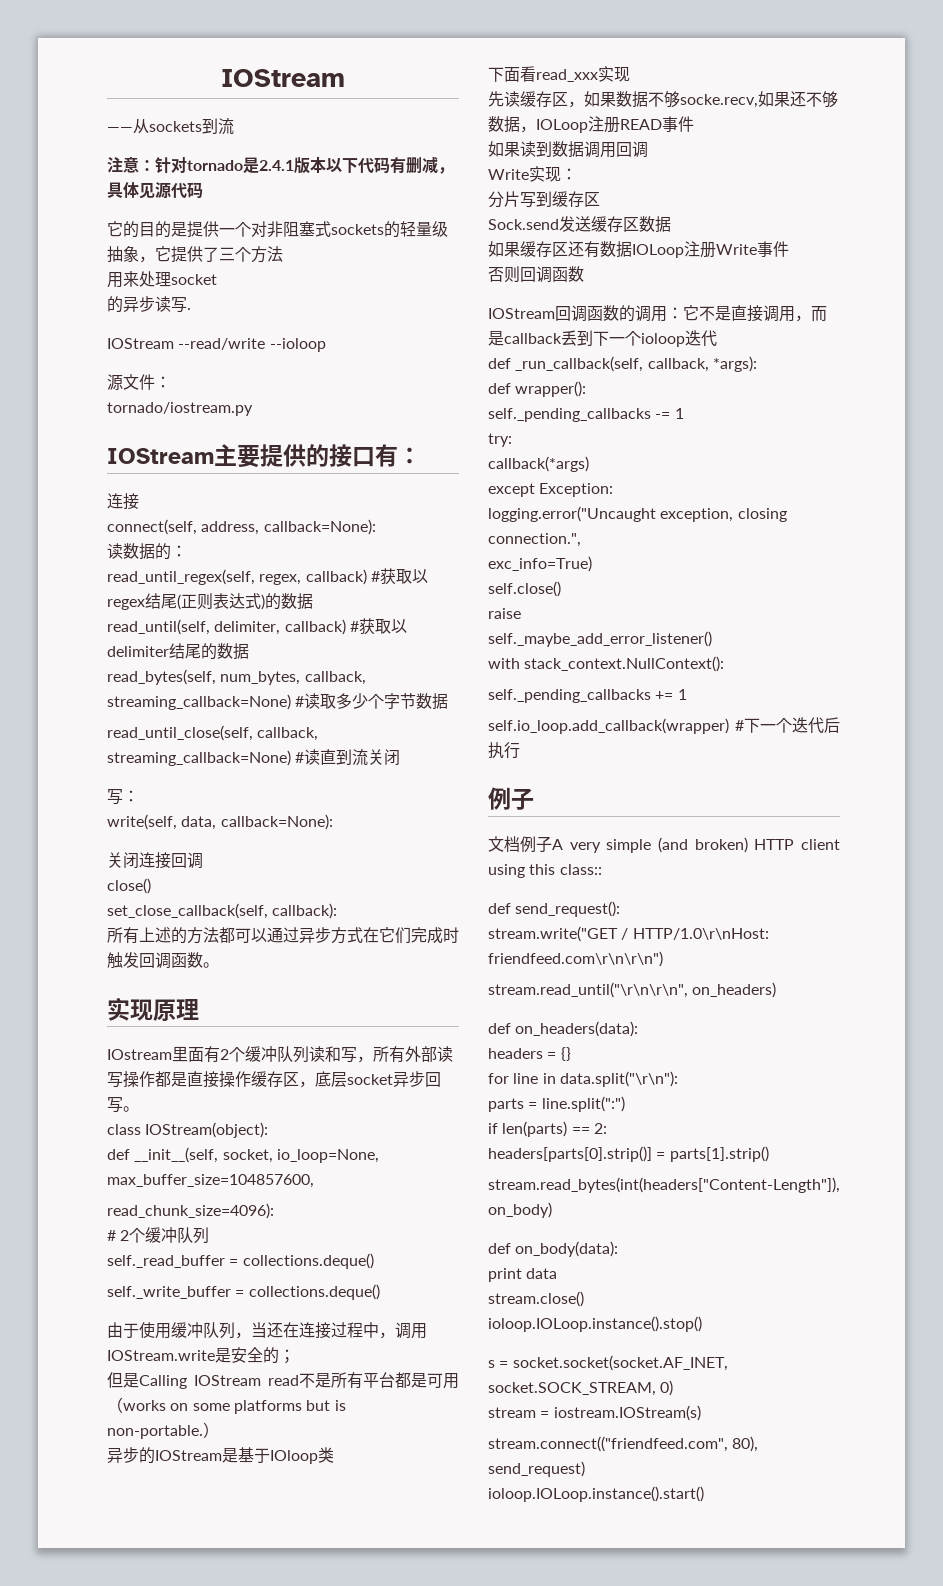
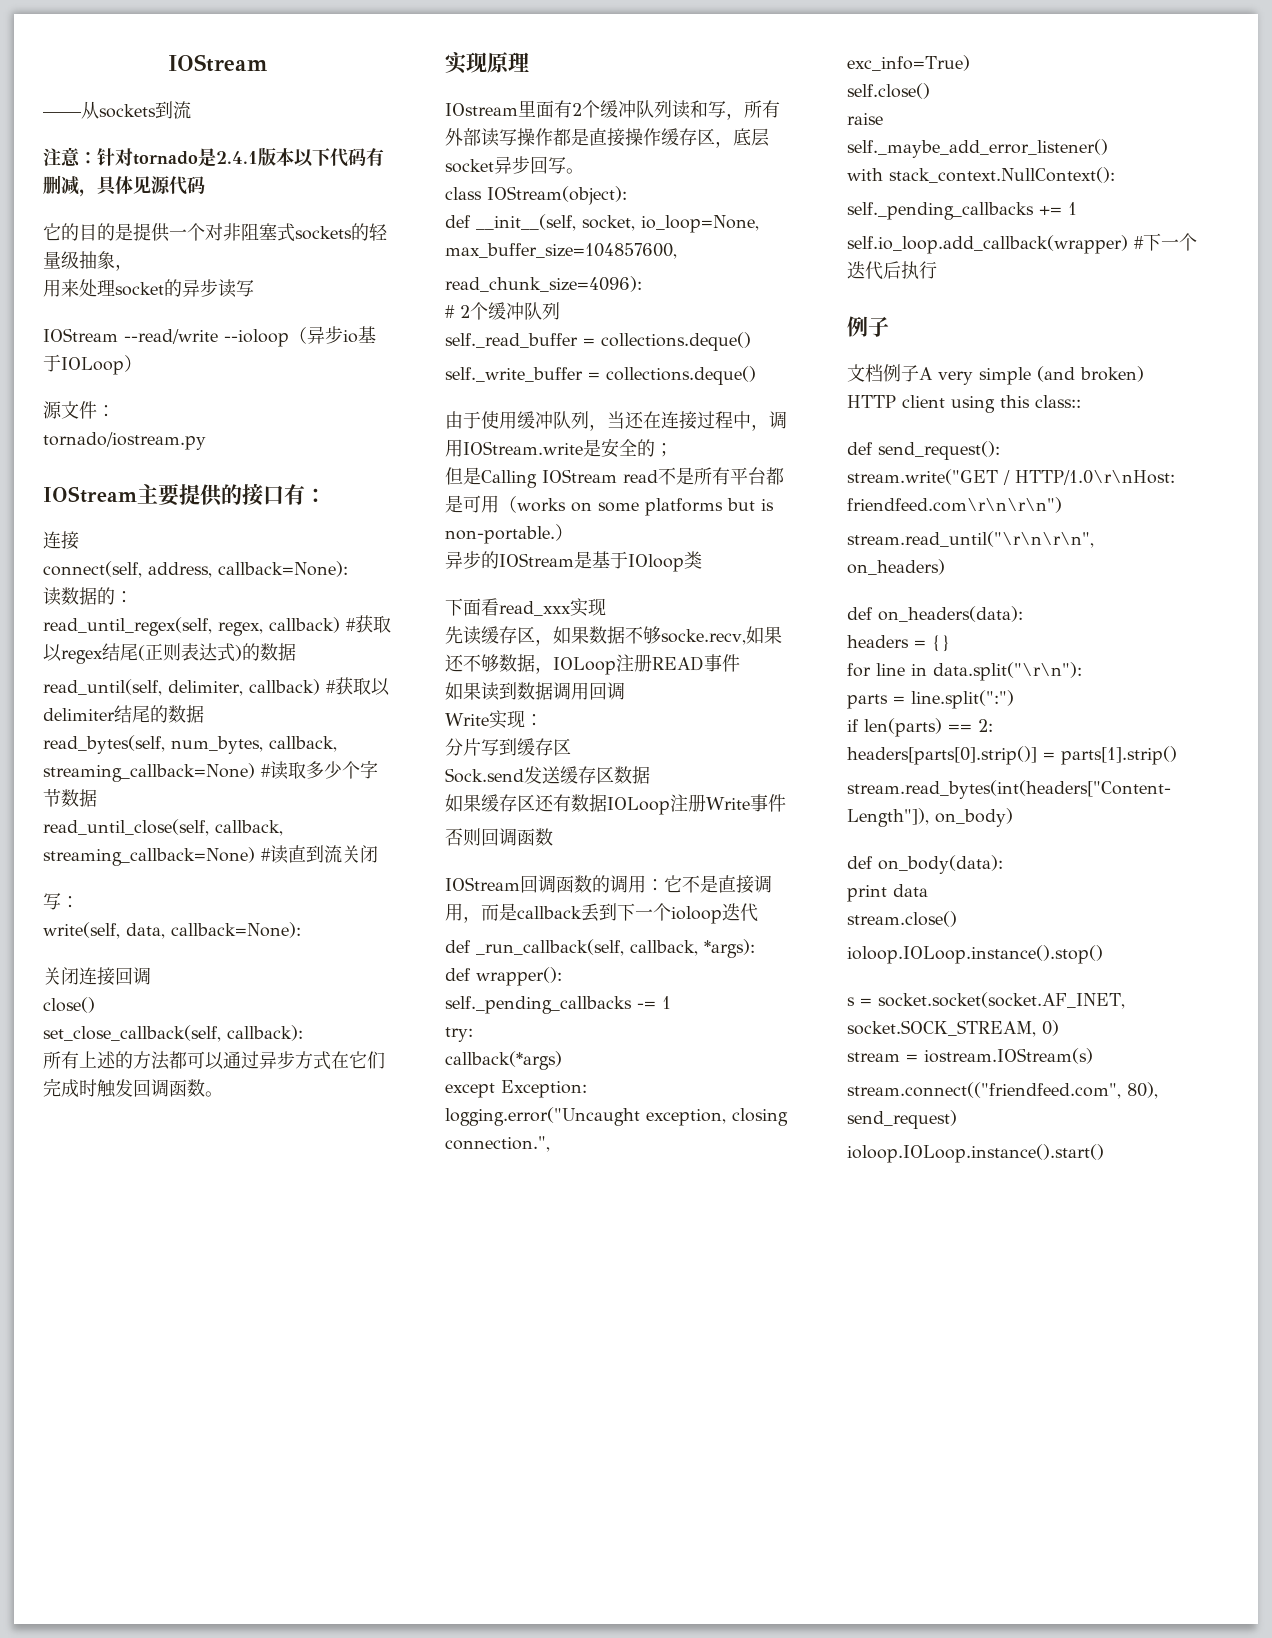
- 它的目的是提供一个对非阻塞式sockets的轻量级抽象，它提供了三个方法
+ 它的目的是提供一个对非阻塞式sockets的轻量级抽象，
- 用来处理socket
- 的异步读写.
+ 用来处理socket的异步读写
- IOStream --read/write --ioloop
+ IOStream --read/write --ioloop（异步io基于IOLoop）

